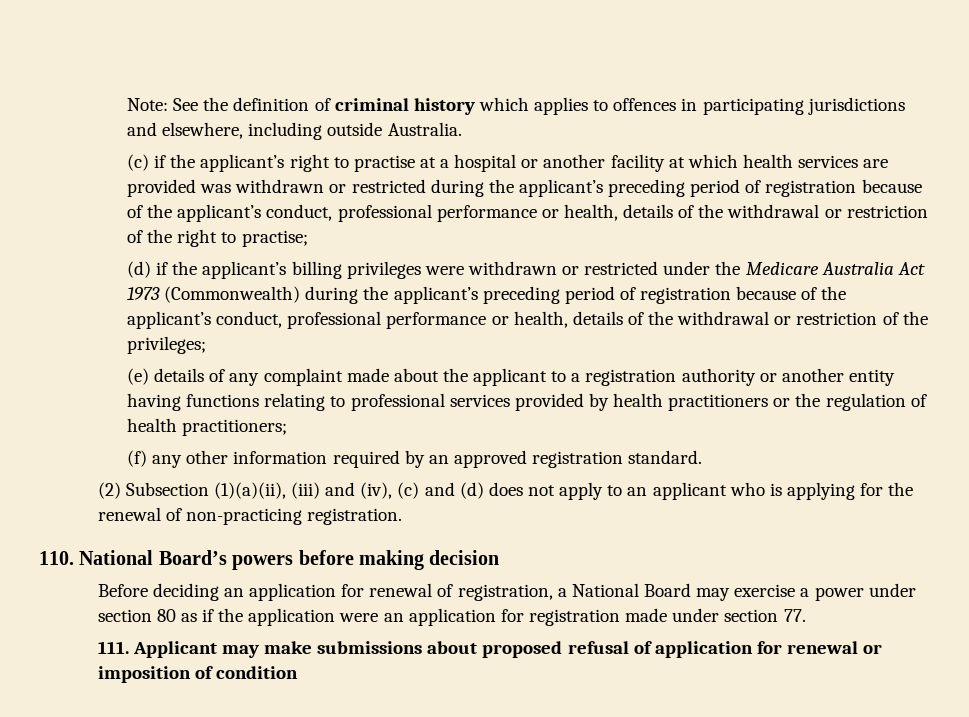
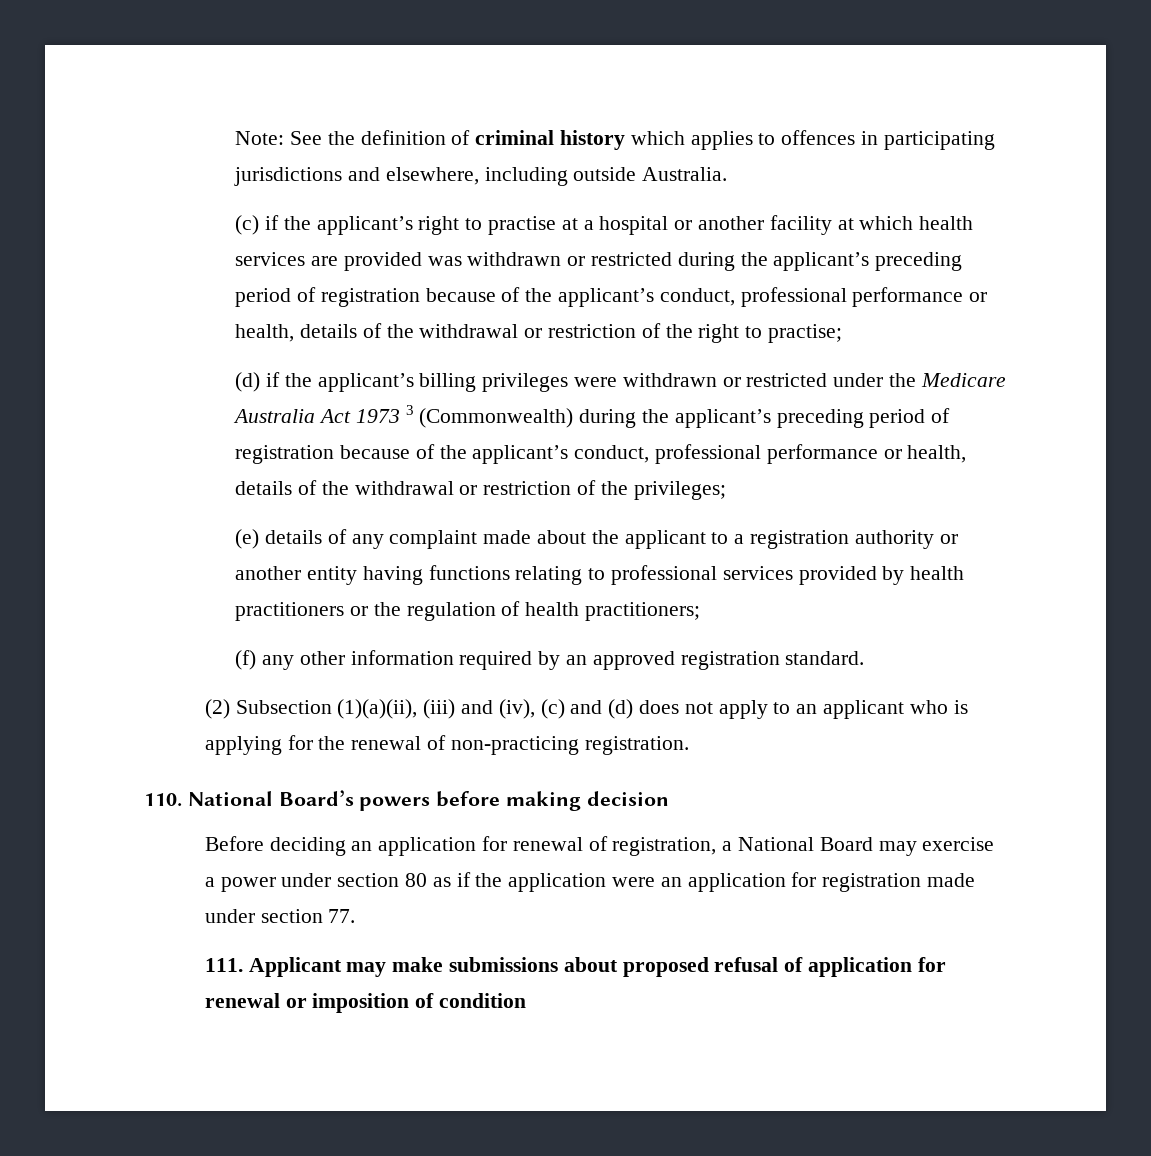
- (d) if the applicant’s billing privileges were withdrawn or restricted under the Medicare Australia Act 1973 (Commonwealth) during the applicant’s preceding period of registration because of the applicant’s conduct, professional performance or health, details of the withdrawal or restriction of the privileges;
+ (d) if the applicant’s billing privileges were withdrawn or restricted under the Medicare Australia Act 1973 3 (Commonwealth) during the applicant’s preceding period of registration because of the applicant’s conduct, professional performance or health, details of the withdrawal or restriction of the privileges;

